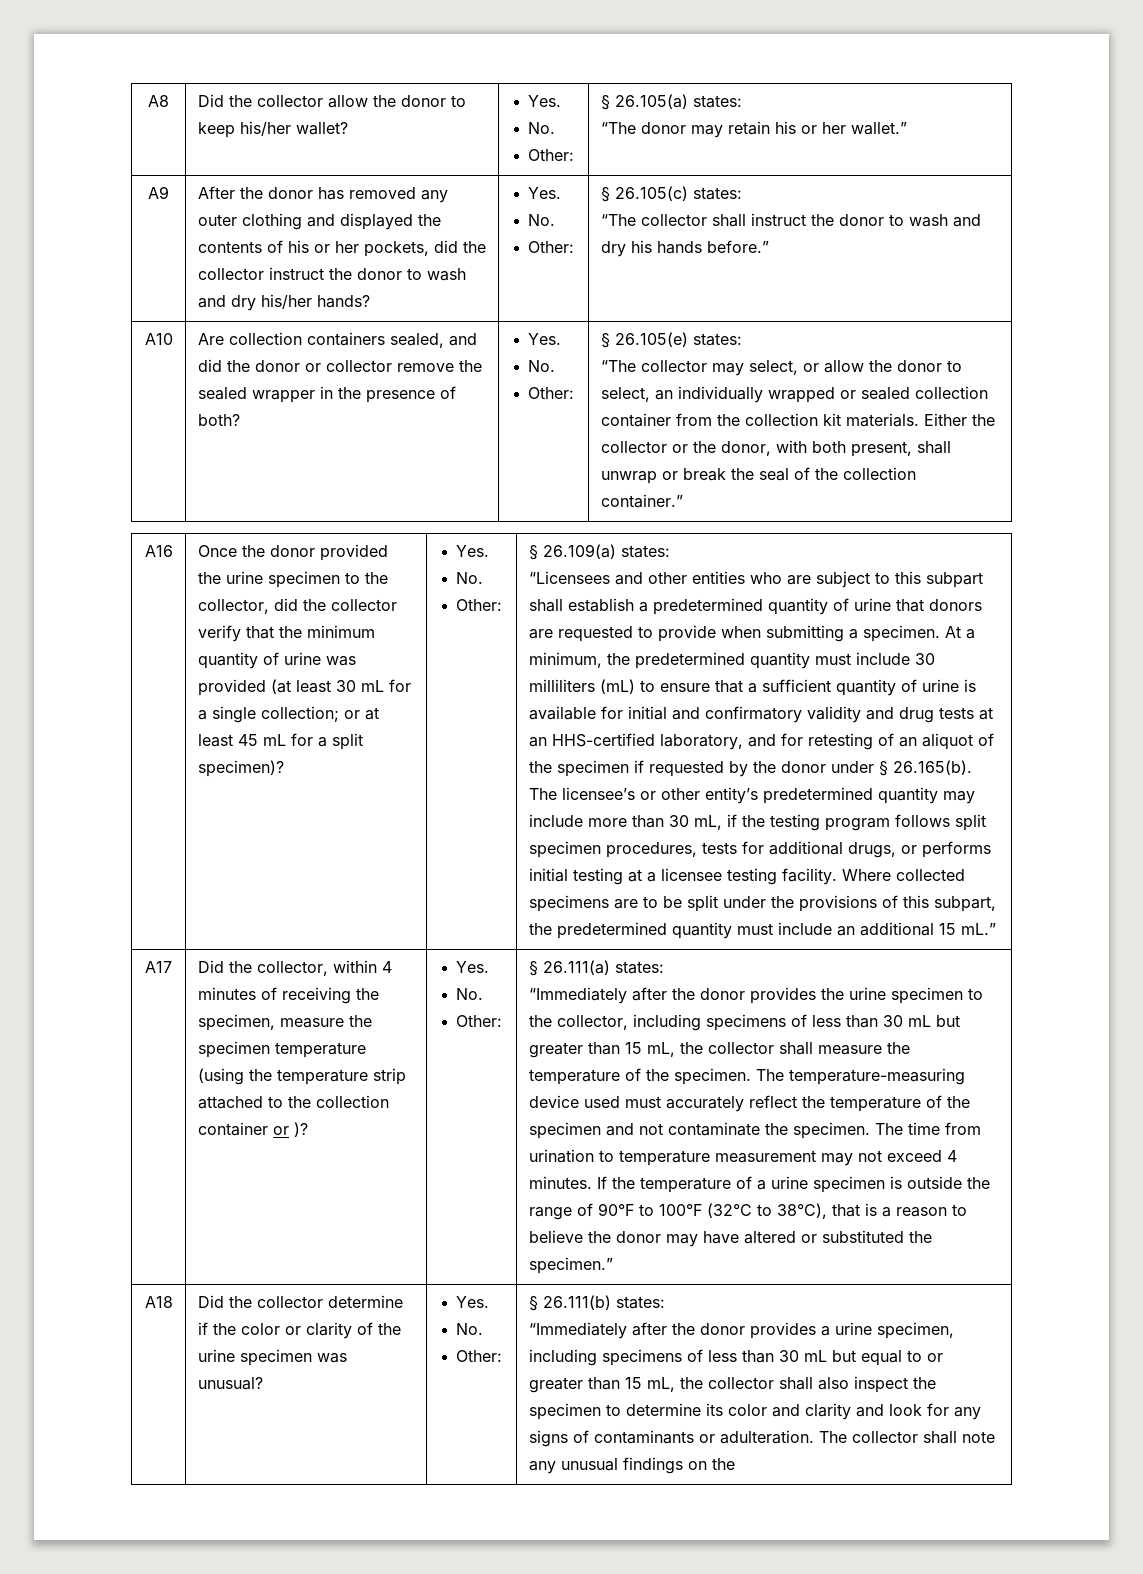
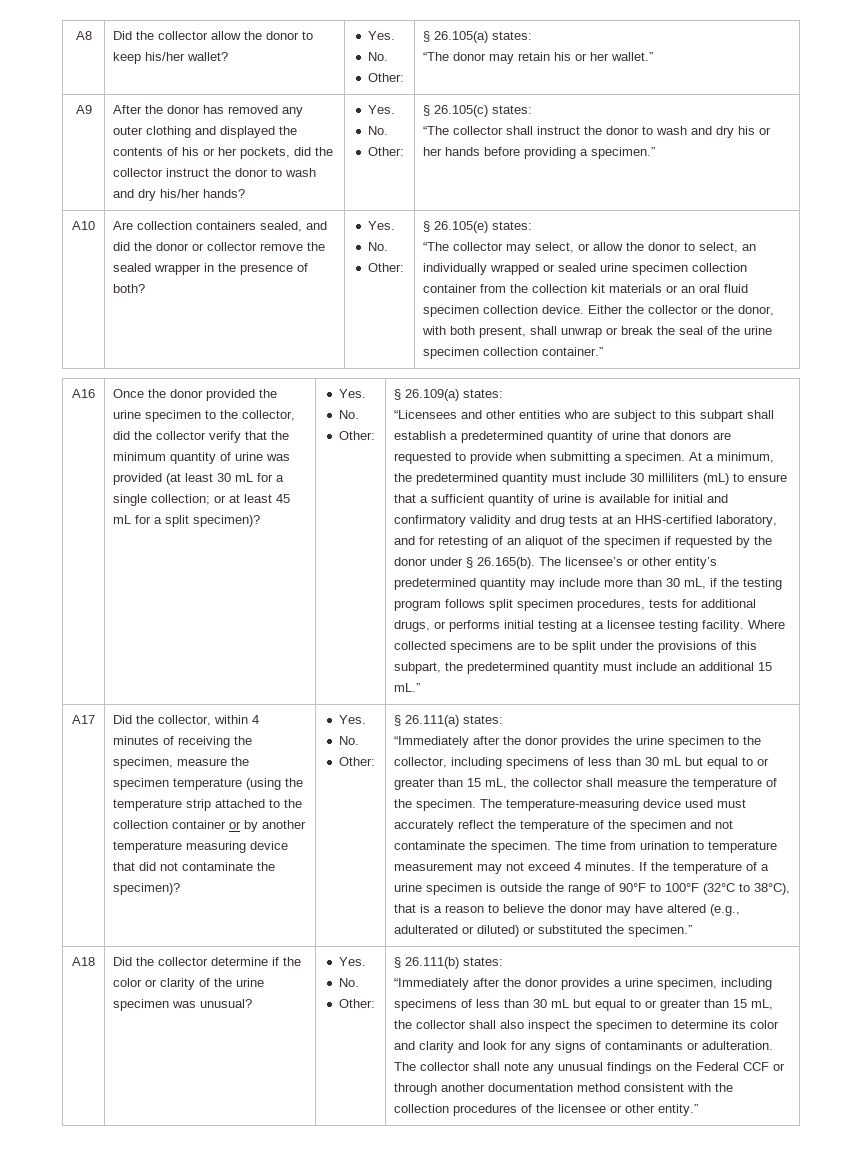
- “The collector shall instruct the donor to wash and dry his hands before.”
+ “The collector shall instruct the donor to wash and dry his or her hands before providing a specimen.”
- “The collector may select, or allow the donor to select, an individually wrapped or sealed collection container from the collection kit materials.
+ “The collector may select, or allow the donor to select, an individually wrapped or sealed urine specimen collection container from the collection kit materials or an oral fluid specimen collection device.
- Either the collector or the donor, with both present, shall unwrap or break the seal of the collection container.”
+ Either the collector or the donor, with both present, shall unwrap or break the seal of the urine specimen collection container.”
- Did the collector, within 4 minutes of receiving the specimen, measure the specimen temperature (using the temperature strip attached to the collection container or )?
+ Did the collector, within 4 minutes of receiving the specimen, measure the specimen temperature (using the temperature strip attached to the collection container or by another temperature measuring device that did not contaminate the specimen)?
- “Immediately after the donor provides the urine specimen to the collector, including specimens of less than 30 mL but greater than 15 mL, the collector shall measure the temperature of the specimen.
+ “Immediately after the donor provides the urine specimen to the collector, including specimens of less than 30 mL but equal to or greater than 15 mL, the collector shall measure the temperature of the specimen.
- If the temperature of a urine specimen is outside the range of 90°F to 100°F (32°C to 38°C), that is a reason to believe the donor may have altered or substituted the specimen.”
+ If the temperature of a urine specimen is outside the range of 90°F to 100°F (32°C to 38°C), that is a reason to believe the donor may have altered (e.g., adulterated or diluted) or substituted the specimen.”
- The collector shall note any unusual findings on the
+ The collector shall note any unusual findings on the Federal CCF or through another documentation method consistent with the collection procedures of the licensee or other entity.”

